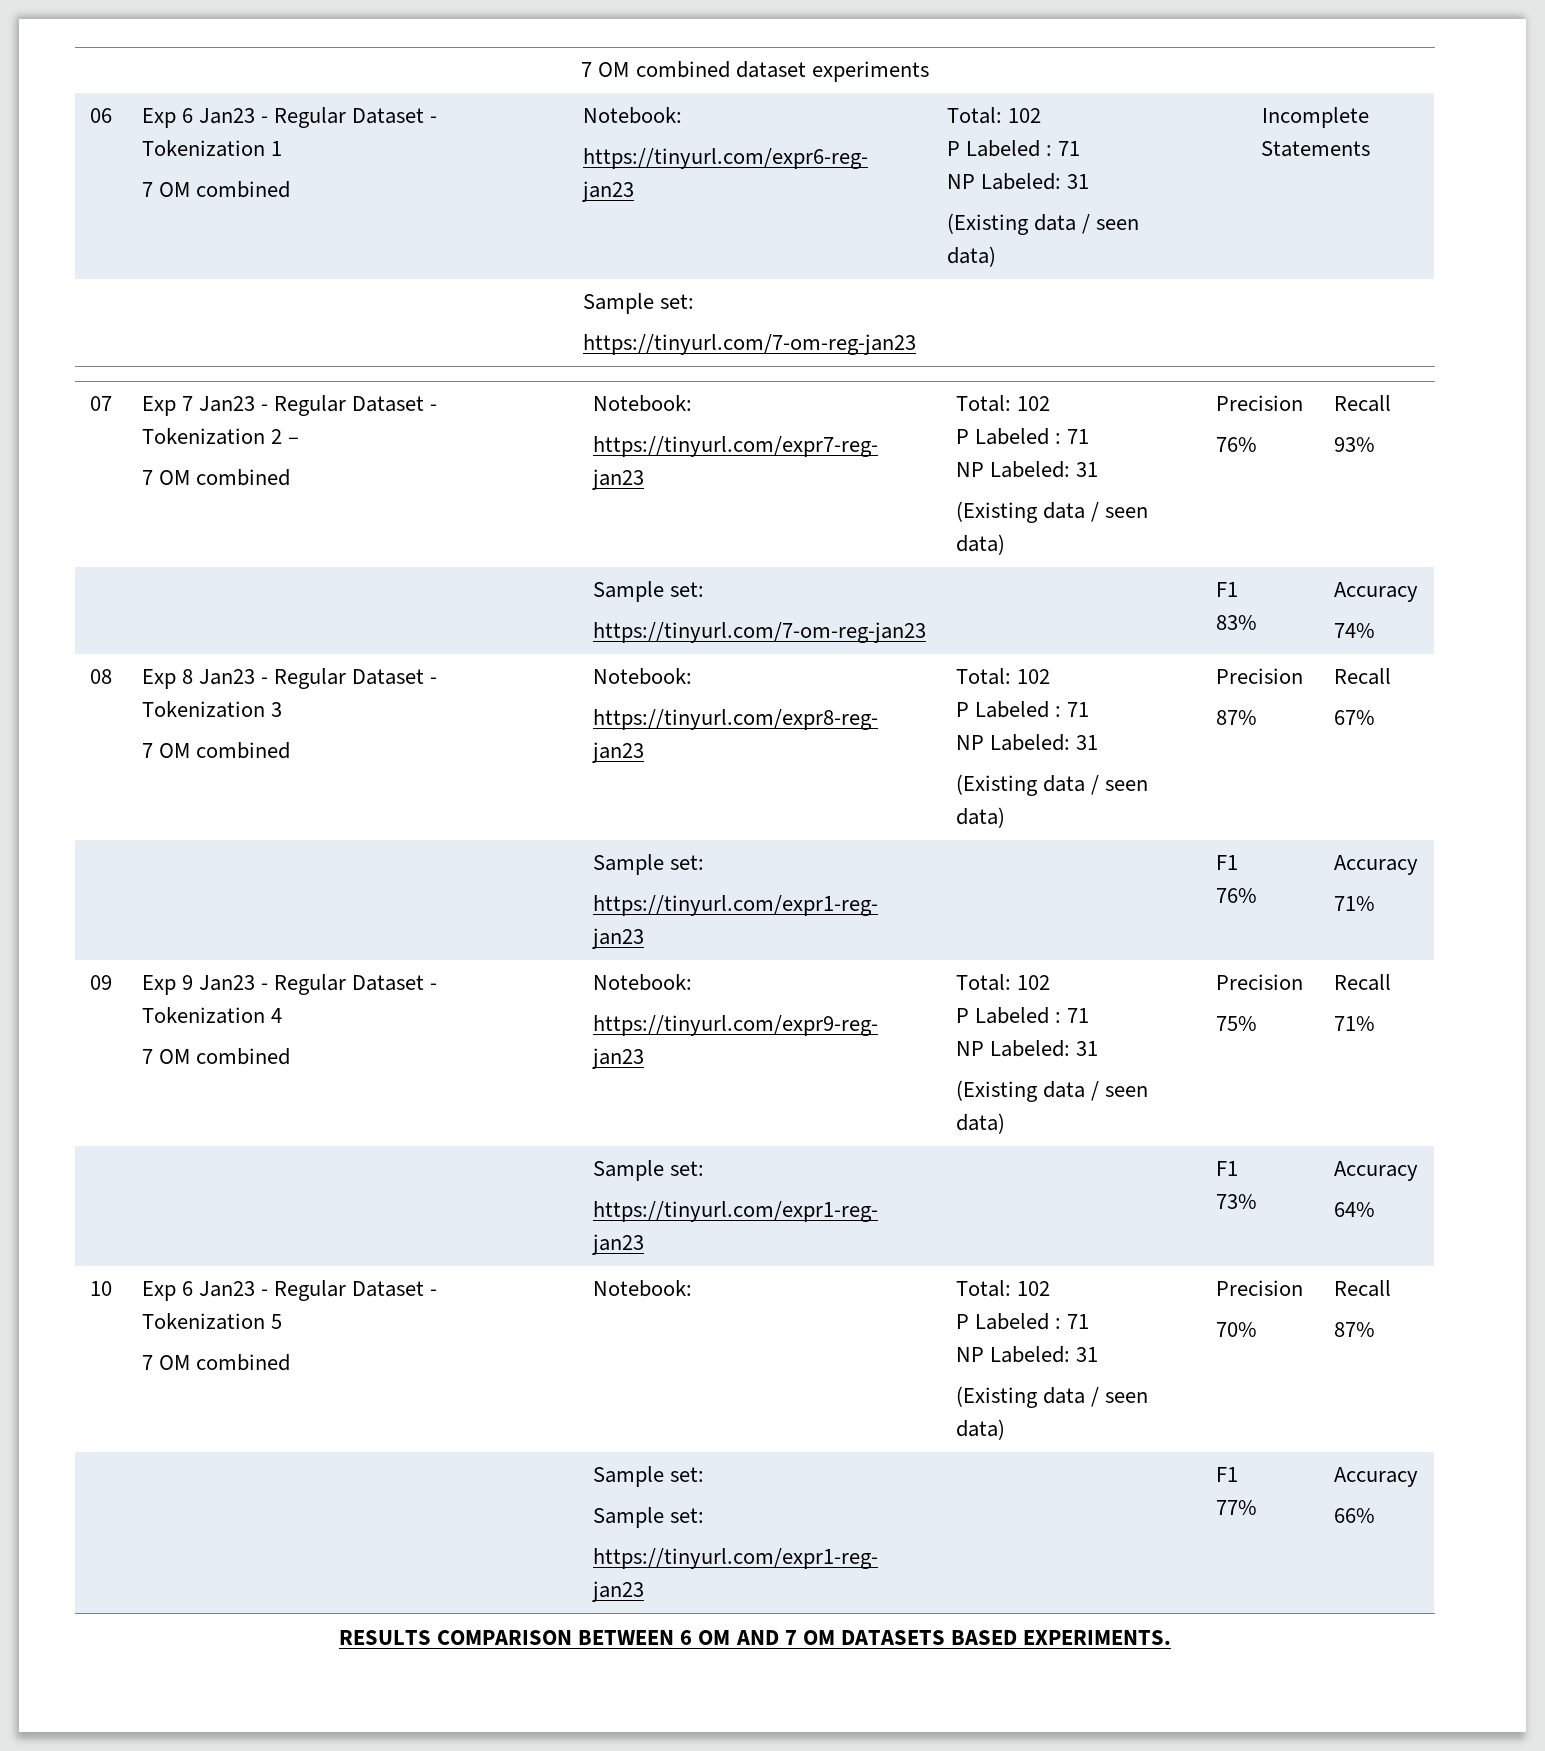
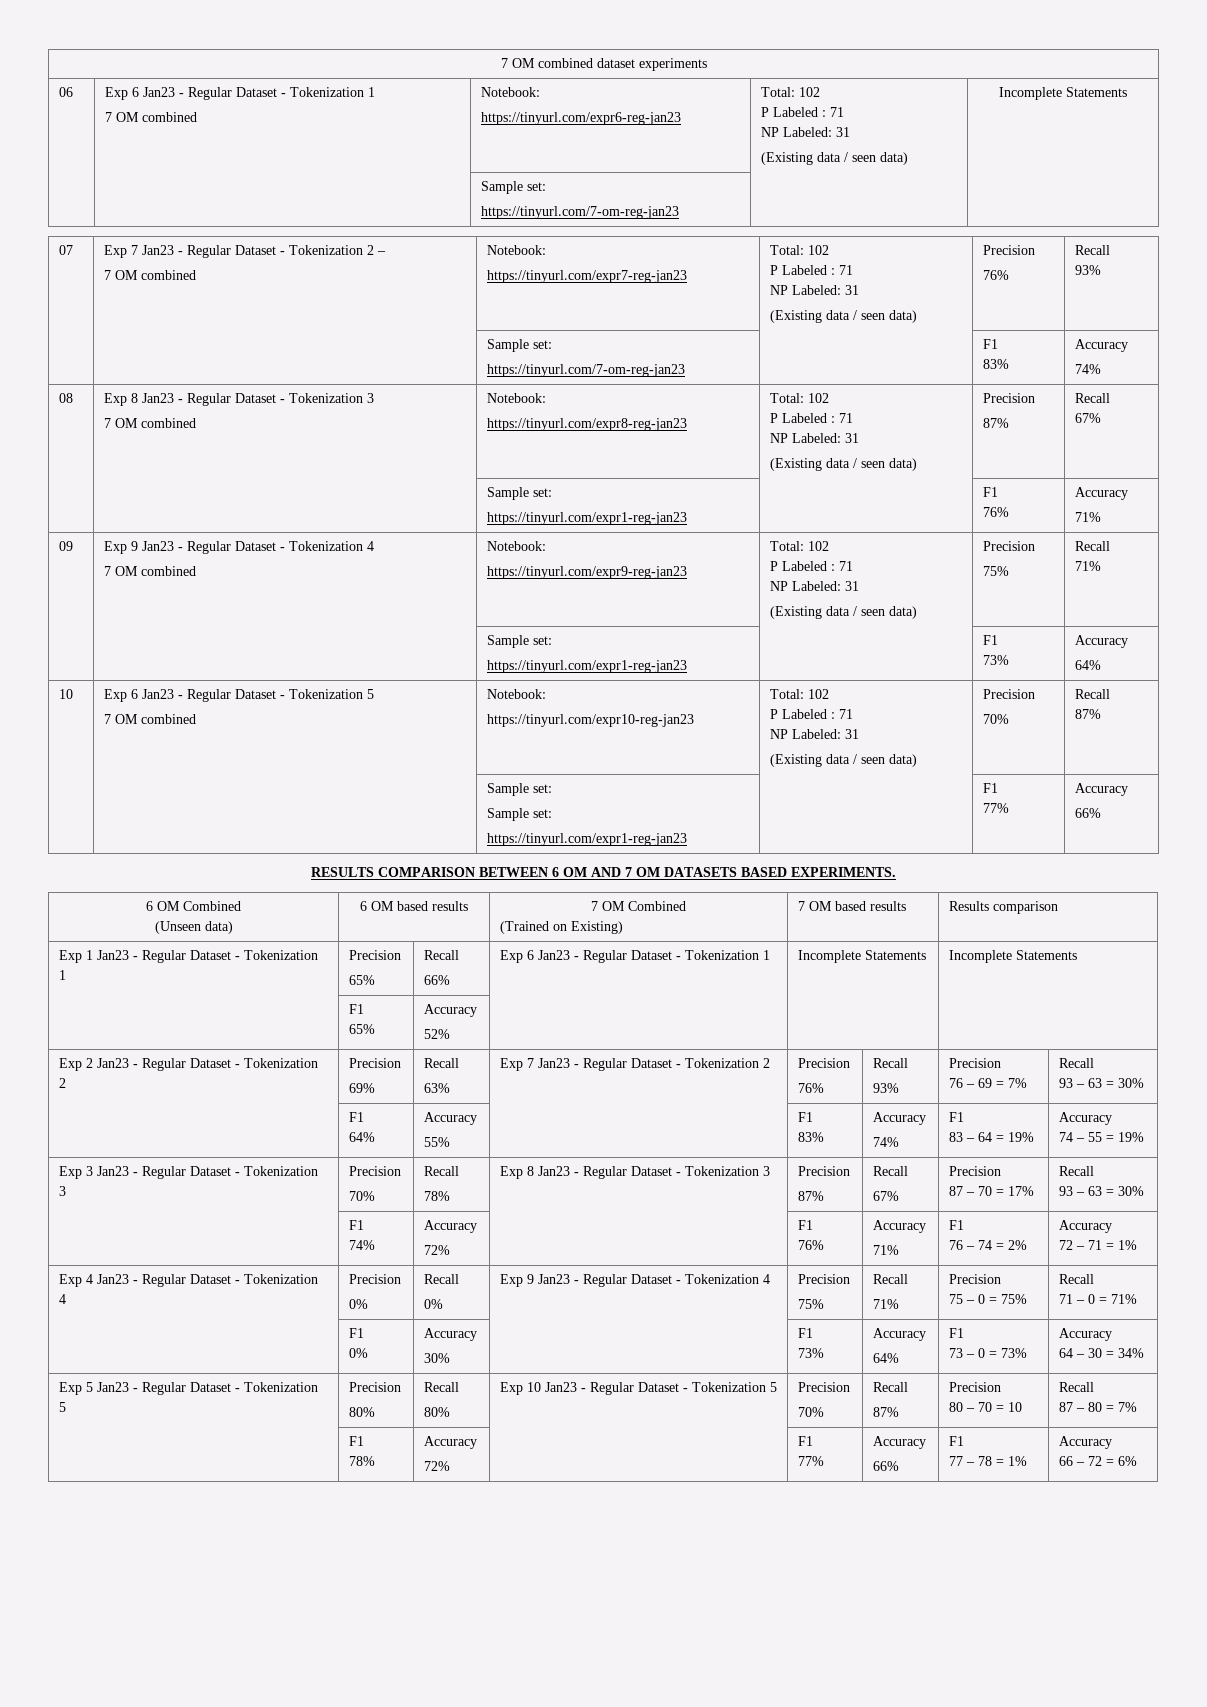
  10 | Exp 6 Jan23 - Regular Dataset - Tokenization 5
- 7 OM combined | Notebook: | Total: 102
+ 7 OM combined | Notebook:
+ https://tinyurl.com/expr10-reg-jan23 | Total: 102
+ 6 OM Combined
+ (Unseen data) | 6 OM based results | 7 OM Combined
+ (Trained on Existing) | 7 OM based results | Results comparison
+ Exp 1 Jan23 - Regular Dataset - Tokenization 1 | Precision
+ 65% | Recall
+ 66% | Exp 6 Jan23 - Regular Dataset - Tokenization 1 | Incomplete Statements | Incomplete Statements
+ | F1
+ 65% | Accuracy
+ 52% | | |
+ Exp 2 Jan23 - Regular Dataset - Tokenization 2 | Precision
+ 69% | Recall
+ 63% | Exp 7 Jan23 - Regular Dataset - Tokenization 2 | Precision
+ 76% | Recall
+ 93% | Precision
+ 76 – 69 = 7% | Recall
+ 93 – 63 = 30%
+ | F1
+ 64% | Accuracy
+ 55% | | F1
+ 83% | Accuracy
+ 74% | F1
+ 83 – 64 = 19% | Accuracy
+ 74 – 55 = 19%
+ Exp 3 Jan23 - Regular Dataset - Tokenization 3 | Precision
+ 70% | Recall
+ 78% | Exp 8 Jan23 - Regular Dataset - Tokenization 3 | Precision
+ 87% | Recall
+ 67% | Precision
+ 87 – 70 = 17% | Recall
+ 93 – 63 = 30%
+ | F1
+ 74% | Accuracy
+ 72% | | F1
+ 76% | Accuracy
+ 71% | F1
+ 76 – 74 = 2% | Accuracy
+ 72 – 71 = 1%
+ Exp 4 Jan23 - Regular Dataset - Tokenization 4 | Precision
+ 0% | Recall
+ 0% | Exp 9 Jan23 - Regular Dataset - Tokenization 4 | Precision
+ 75% | Recall
+ 71% | Precision
+ 75 – 0 = 75% | Recall
+ 71 – 0 = 71%
+ | F1
+ 0% | Accuracy
+ 30% | | F1
+ 73% | Accuracy
+ 64% | F1
+ 73 – 0 = 73% | Accuracy
+ 64 – 30 = 34%
+ Exp 5 Jan23 - Regular Dataset - Tokenization 5 | Precision
+ 80% | Recall
+ 80% | Exp 10 Jan23 - Regular Dataset - Tokenization 5 | Precision
+ 70% | Recall
+ 87% | Precision
+ 80 – 70 = 10 | Recall
+ 87 – 80 = 7%
+ | F1
+ 78% | Accuracy
+ 72% | | F1
+ 77% | Accuracy
+ 66% | F1
+ 77 – 78 = 1% | Accuracy
+ 66 – 72 = 6%

